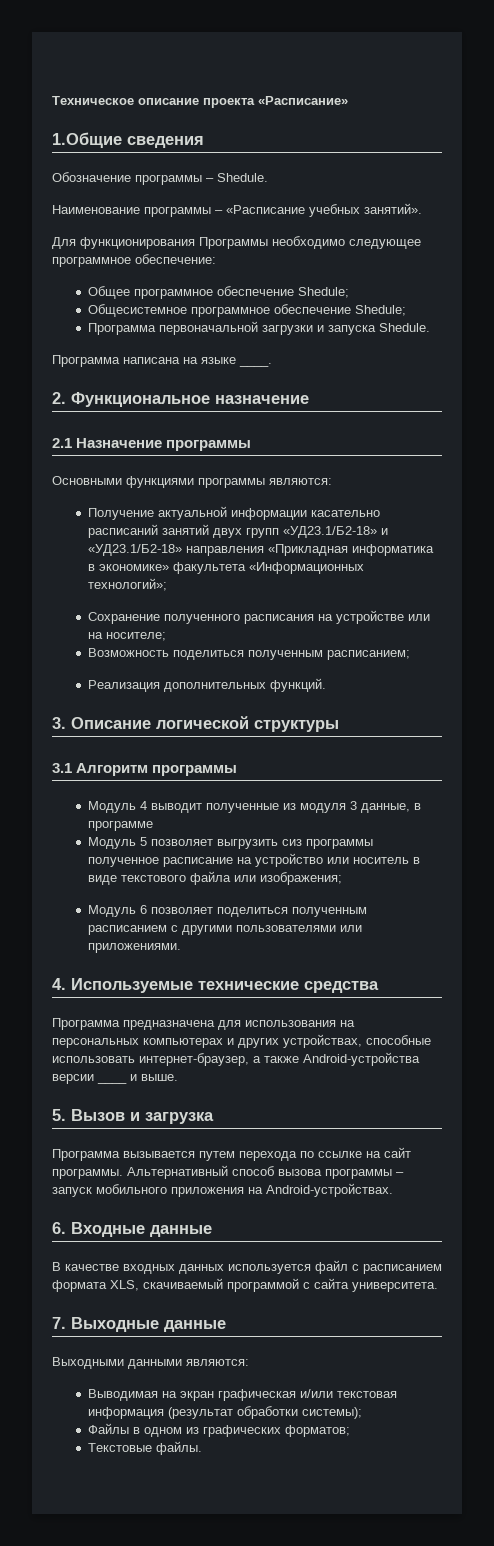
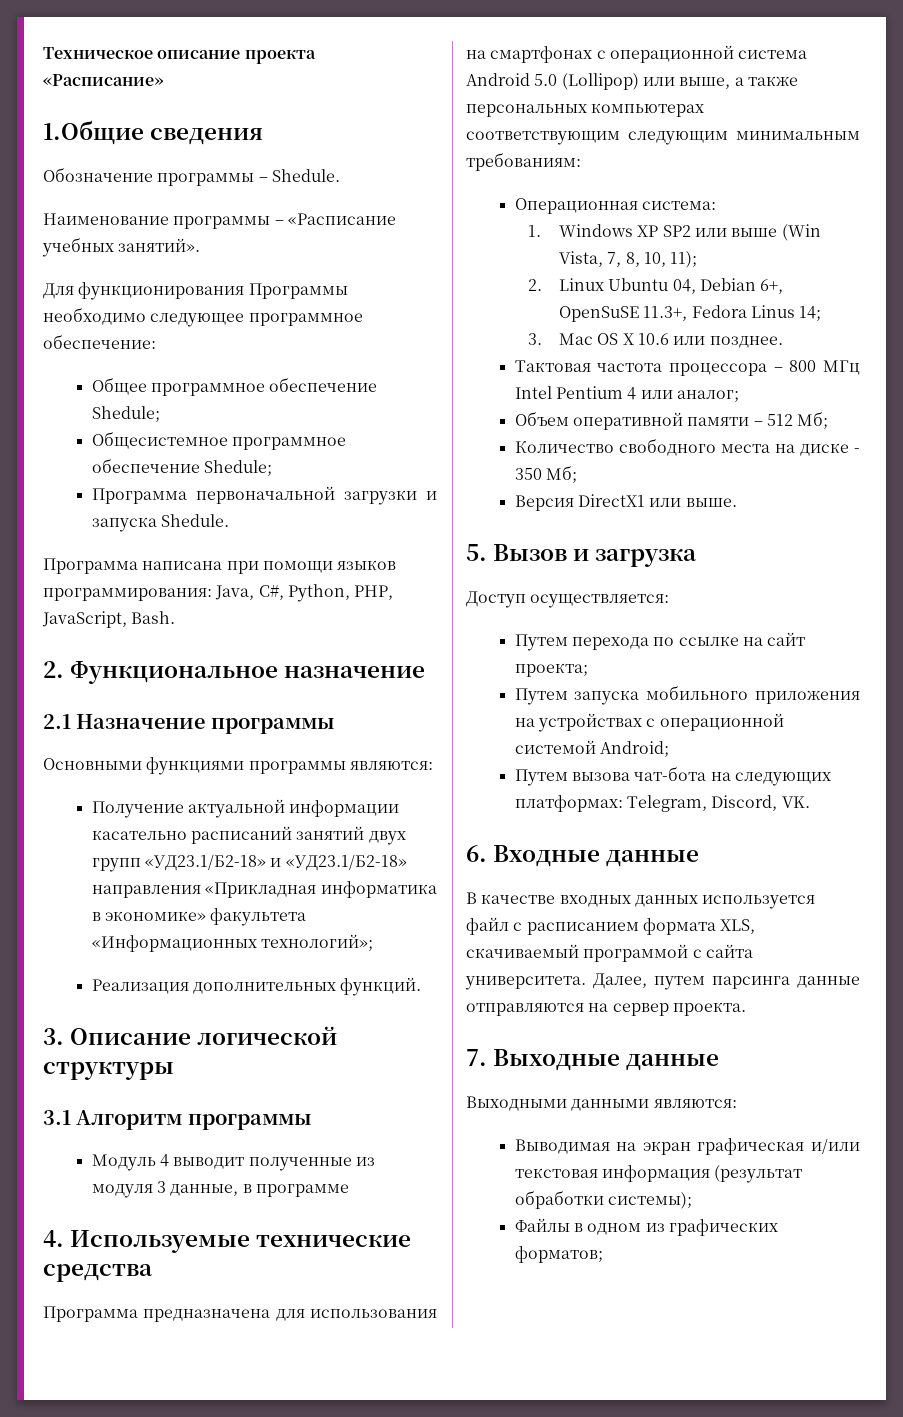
- Программа написана на языке ____.
+ Программа написана при помощи языков программирования: Java, C#, Python, PHP, JavaScript, Bash.
- Сохранение полученного расписания на устройстве или на носителе;
- Возможность поделиться полученным расписанием;
- Модуль 5 позволяет выгрузить сиз программы полученное расписание на устройство или носитель в виде текстового файла или изображения;
- Модуль 6 позволяет поделиться полученным расписанием с другими пользователями или приложениями.
- Программа предназначена для использования на персональных компьютерах и других устройствах, способные использовать интернет-браузер, а также Android-устройства версии ____ и выше.
+ Программа предназначена для использования на смартфонах с операционной система Android 5.0 (Lollipop) или выше, а также персональных компьютерах соответствующим следующим минимальным требованиям:
+ Операционная система:
+ 1. Windows XP SP2 или выше (Win Vista, 7, 8, 10, 11);
+ 2. Linux Ubuntu 04, Debian 6+, OpenSuSE 11.3+, Fedora Linus 14;
+ 3. Mac OS X 10.6 или позднее.
+ Тактовая частота процессора – 800 МГц Intel Pentium 4 или аналог;
+ Объем оперативной памяти – 512 Мб;
+ Количество свободного места на диске - 350 Мб;
+ Версия DirectX1 или выше.
- Программа вызывается путем перехода по ссылке на сайт программы. Альтернативный способ вызова программы – запуск мобильного приложения на Android-устройствах.
+ Доступ осуществляется:
+ Путем перехода по ссылке на сайт проекта;
+ Путем запуска мобильного приложения на устройствах с операционной системой Android;
+ Путем вызова чат-бота на следующих платформах: Telegram, Discord, VK.
+ Далее, путем парсинга данные отправляются на сервер проекта.
- Текстовые файлы.

